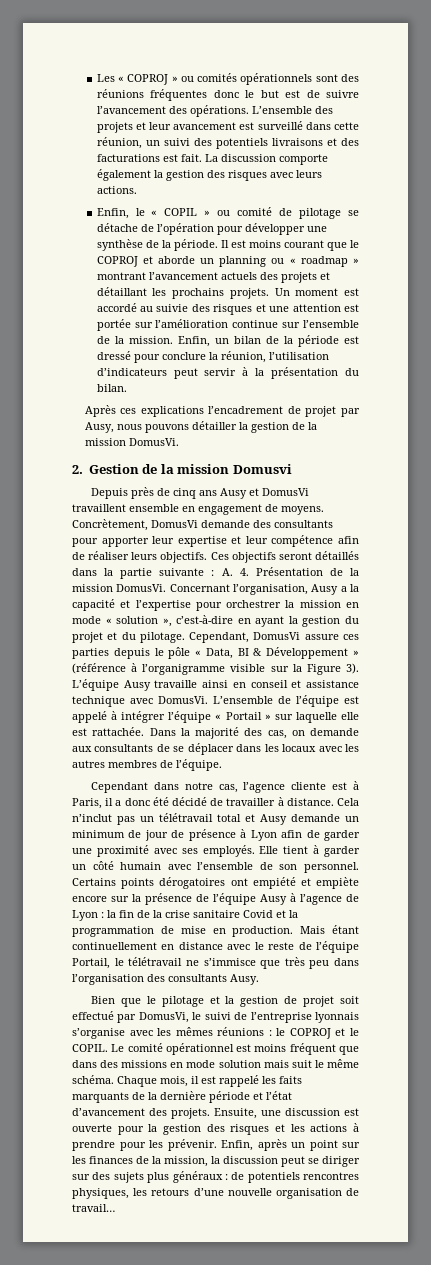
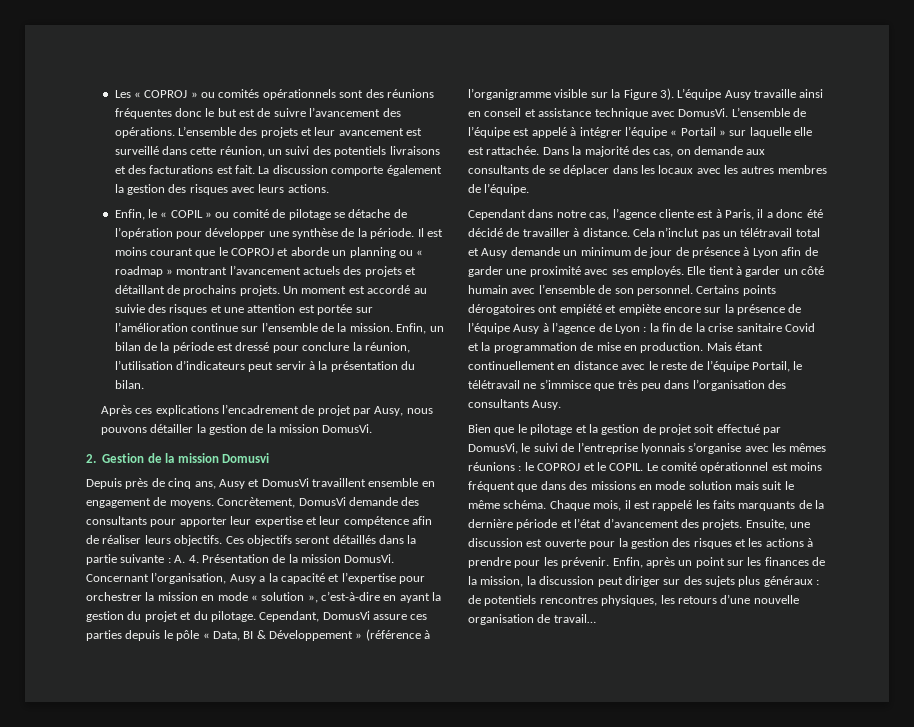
- Il est moins courant que le COPROJ et aborde un planning ou « roadmap » montrant l’avancement actuels des projets et détaillant les prochains projets.
+ Il est moins courant que le COPROJ et aborde un planning ou « roadmap » montrant l’avancement actuels des projets et détaillant de prochains projets.
- Depuis près de cinq ans Ausy et DomusVi travaillent ensemble en engagement de moyens.
+ Depuis près de cinq ans, Ausy et DomusVi travaillent ensemble en engagement de moyens.
- Enfin, après un point sur les finances de la mission, la discussion peut se diriger sur des sujets plus généraux : de potentiels rencontres physiques, les retours d’une nouvelle organisation de travail…
+ Enfin, après un point sur les finances de la mission, la discussion peut diriger sur des sujets plus généraux : de potentiels rencontres physiques, les retours d’une nouvelle organisation de travail…

